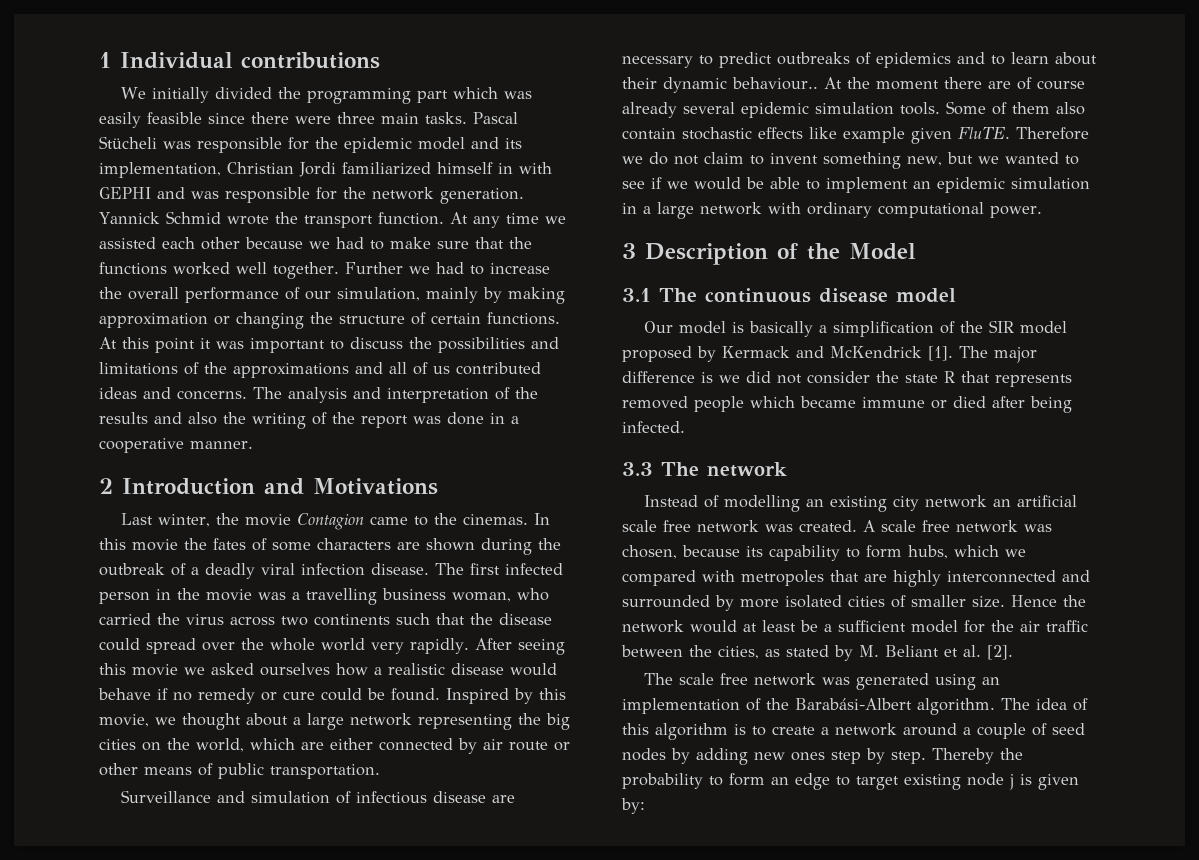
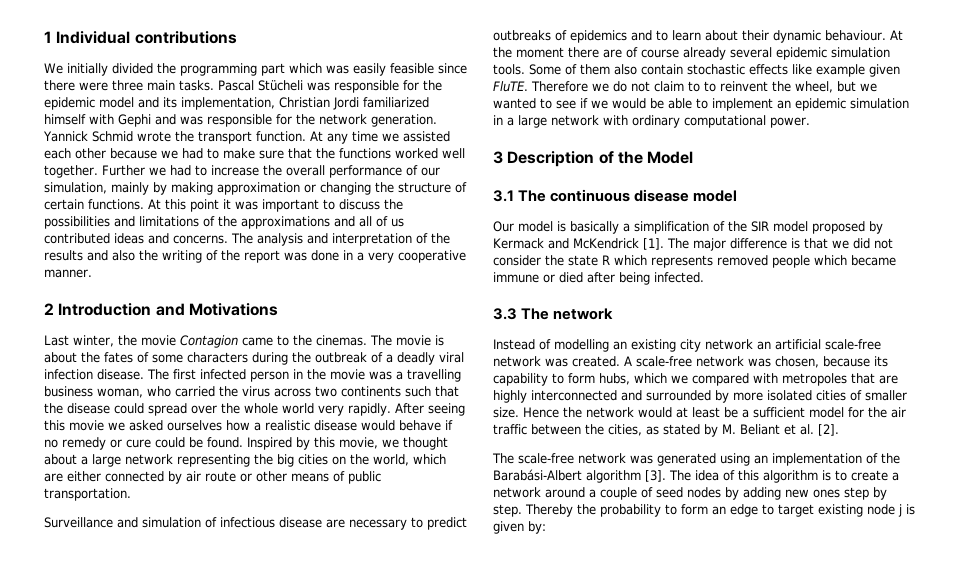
- Pascal Stücheli was responsible for the epidemic model and its implementation, Christian Jordi familiarized himself in with GEPHI and was responsible for the network generation.
+ Pascal Stücheli was responsible for the epidemic model and its implementation, Christian Jordi familiarized himself with Gephi and was responsible for the network generation.
- The analysis and interpretation of the results and also the writing of the report was done in a cooperative manner.
+ The analysis and interpretation of the results and also the writing of the report was done in a very cooperative manner.
- In this movie the fates of some characters are shown during the outbreak of a deadly viral infection disease.
+ The movie is about the fates of some characters during the outbreak of a deadly viral infection disease.
- Surveillance and simulation of infectious disease are necessary to predict outbreaks of epidemics and to learn about their dynamic behaviour..
+ Surveillance and simulation of infectious disease are necessary to predict outbreaks of epidemics and to learn about their dynamic behaviour.
- Therefore we do not claim to invent something new, but we wanted to see if we would be able to implement an epidemic simulation in a large network with ordinary computational power.
+ Therefore we do not claim to to reinvent the wheel, but we wanted to see if we would be able to implement an epidemic simulation in a large network with ordinary computational power.
- The major difference is we did not consider the state R that represents removed people which became immune or died after being infected.
+ The major difference is that we did not consider the state R which represents removed people which became immune or died after being infected.
- Instead of modelling an existing city network an artificial scale free network was created.
+ Instead of modelling an existing city network an artificial scale-free network was created.
- A scale free network was chosen, because its capability to form hubs, which we compared with metropoles that are highly interconnected and surrounded by more isolated cities of smaller size.
+ A scale-free network was chosen, because its capability to form hubs, which we compared with metropoles that are highly interconnected and surrounded by more isolated cities of smaller size.
- The scale free network was generated using an implementation of the Barabási-Albert algorithm.
+ The scale-free network was generated using an implementation of the Barabási-Albert algorithm [3].

